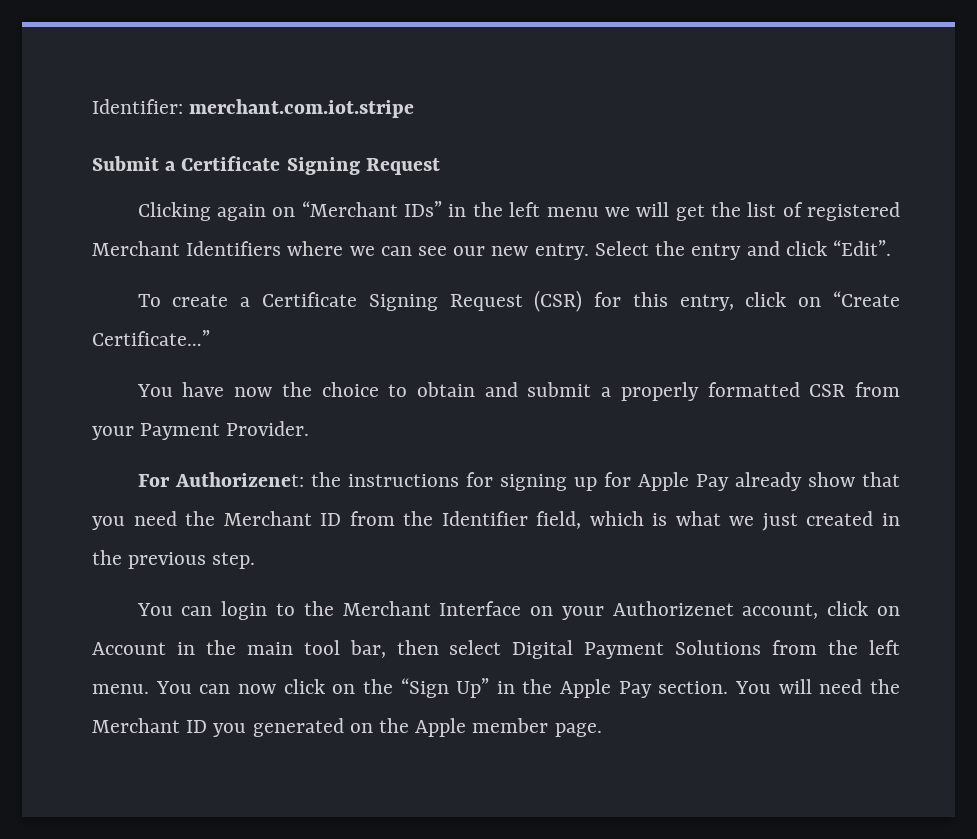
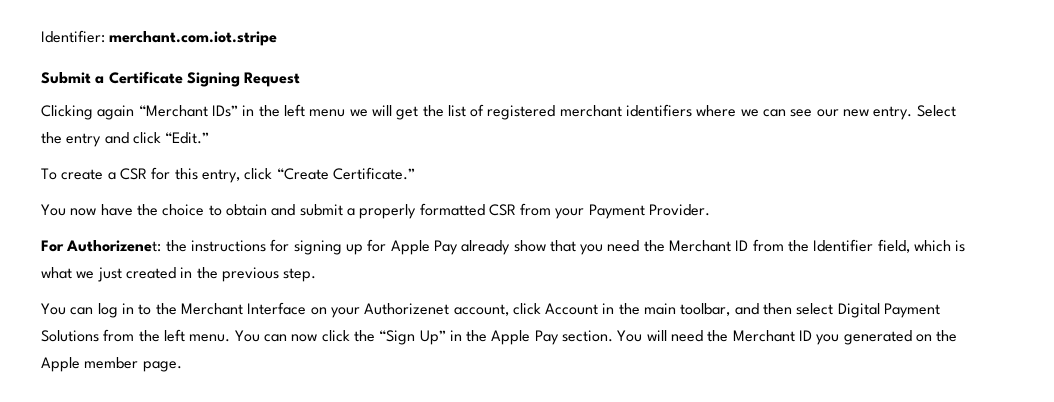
- Clicking again on “Merchant IDs” in the left menu we will get the list of registered Merchant Identifiers where we can see our new entry.
+ Clicking again “Merchant IDs” in the left menu we will get the list of registered merchant identifiers where we can see our new entry.
- Select the entry and click “Edit”.
+ Select the entry and click “Edit.”
- To create a Certificate Signing Request (CSR) for this entry, click on “Create Certificate…”
- You have now the choice to obtain and submit a properly formatted CSR from your Payment Provider.
+ To create a CSR for this entry, click “Create Certificate.”
+ You now have the choice to obtain and submit a properly formatted CSR from your Payment Provider.
- You can login to the Merchant Interface on your Authorizenet account, click on Account in the main tool bar, then select Digital Payment Solutions from the left menu.
+ You can log in to the Merchant Interface on your Authorizenet account, click Account in the main toolbar, and then select Digital Payment Solutions from the left menu.
- You can now click on the “Sign Up” in the Apple Pay section.
+ You can now click the “Sign Up” in the Apple Pay section.

